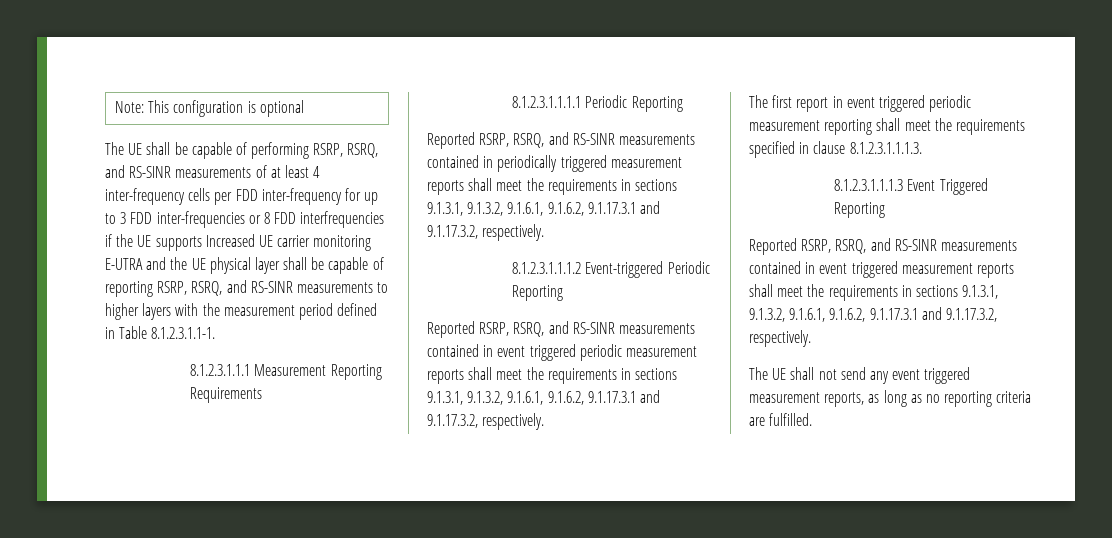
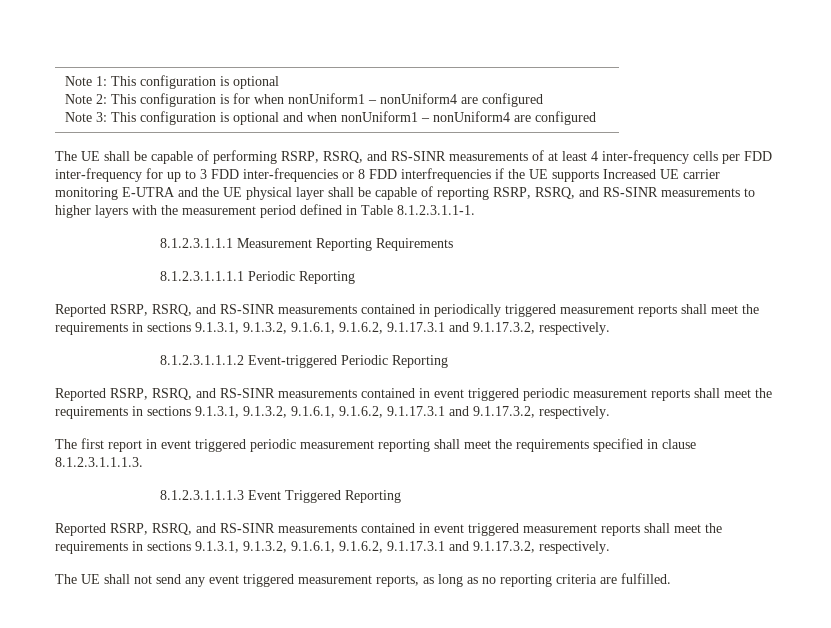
- Note: This configuration is optional
+ Note 1: This configuration is optional
+ Note 2: This configuration is for when nonUniform1 – nonUniform4 are configured
+ Note 3: This configuration is optional and when nonUniform1 – nonUniform4 are configured

